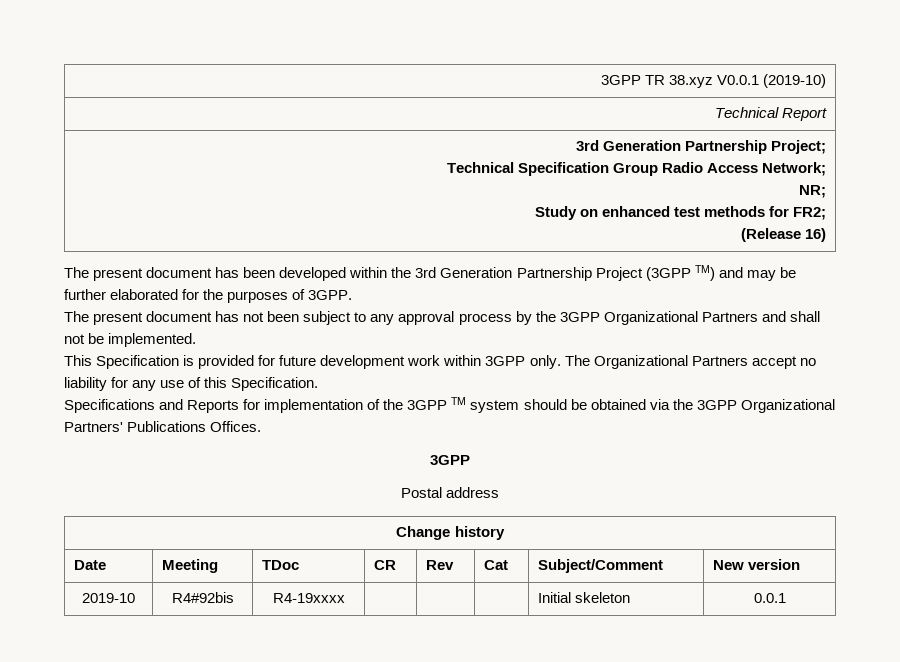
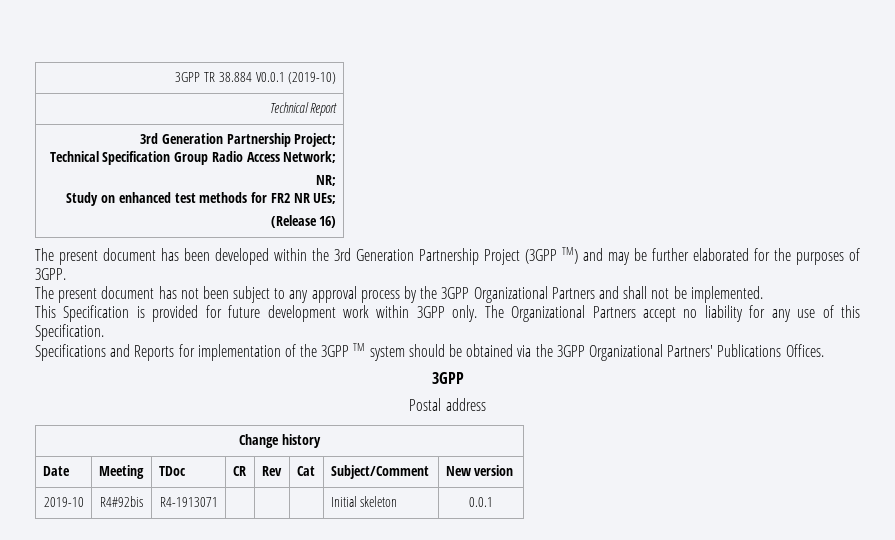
- 3GPP TR 38.xyz V0.0.1 (2019-10)
+ 3GPP TR 38.884 V0.0.1 (2019-10)
  3rd Generation Partnership Project;
  Technical Specification Group Radio Access Network;
  NR;
- Study on enhanced test methods for FR2;
+ Study on enhanced test methods for FR2 NR UEs;
- 2019-10 | R4#92bis | R4-19xxxx | | | | Initial skeleton | 0.0.1
+ 2019-10 | R4#92bis | R4-1913071 | | | | Initial skeleton | 0.0.1

